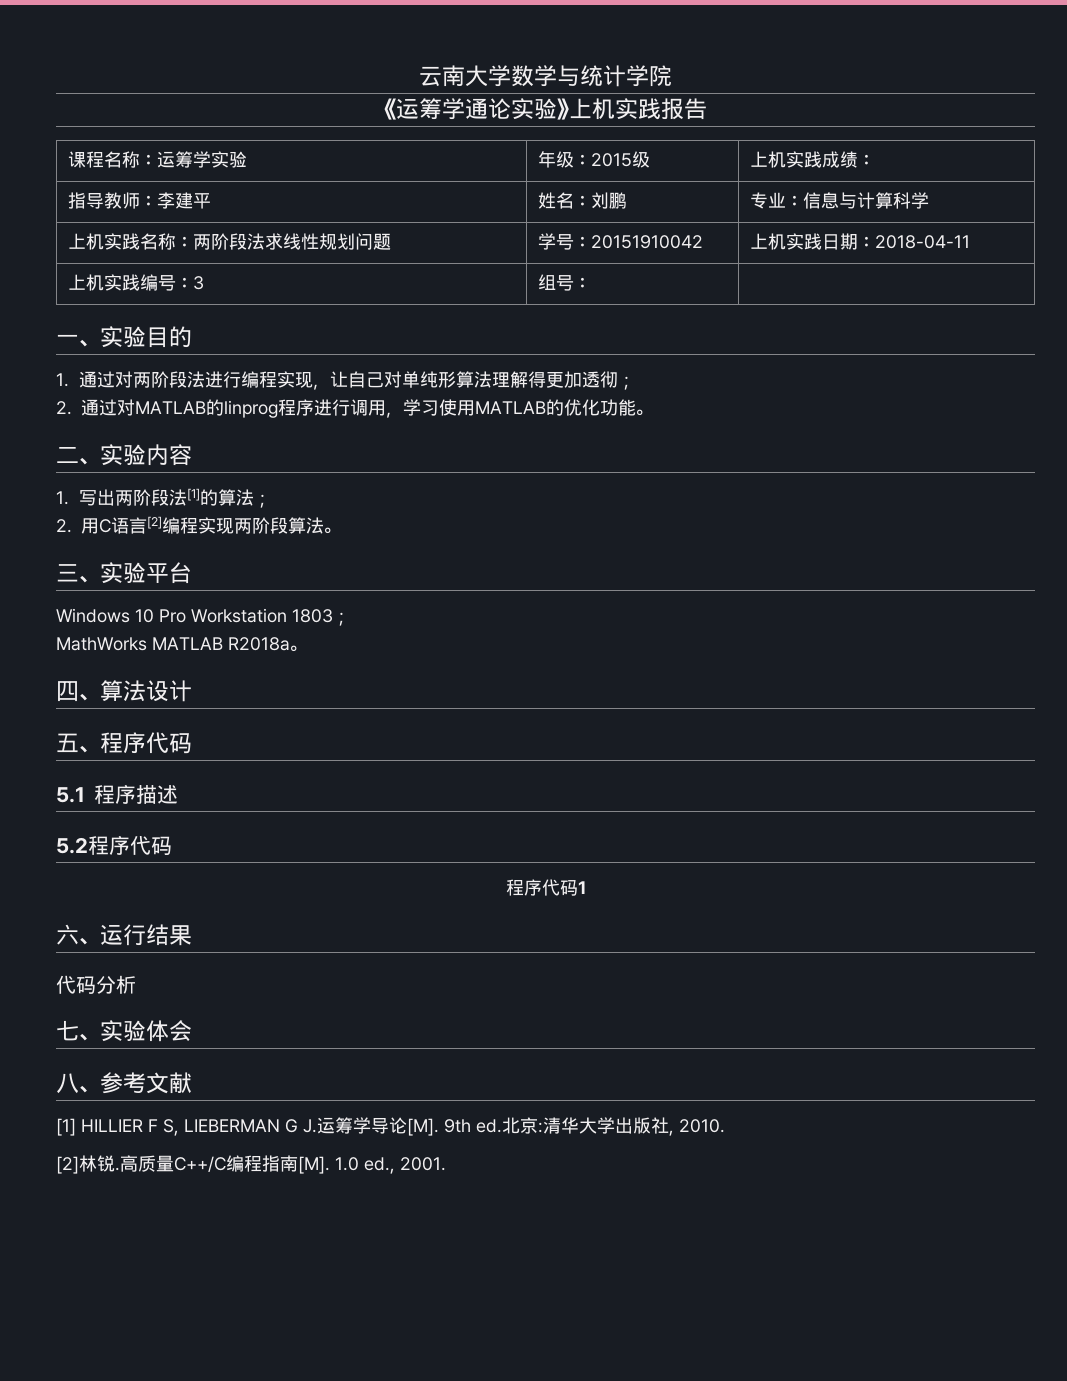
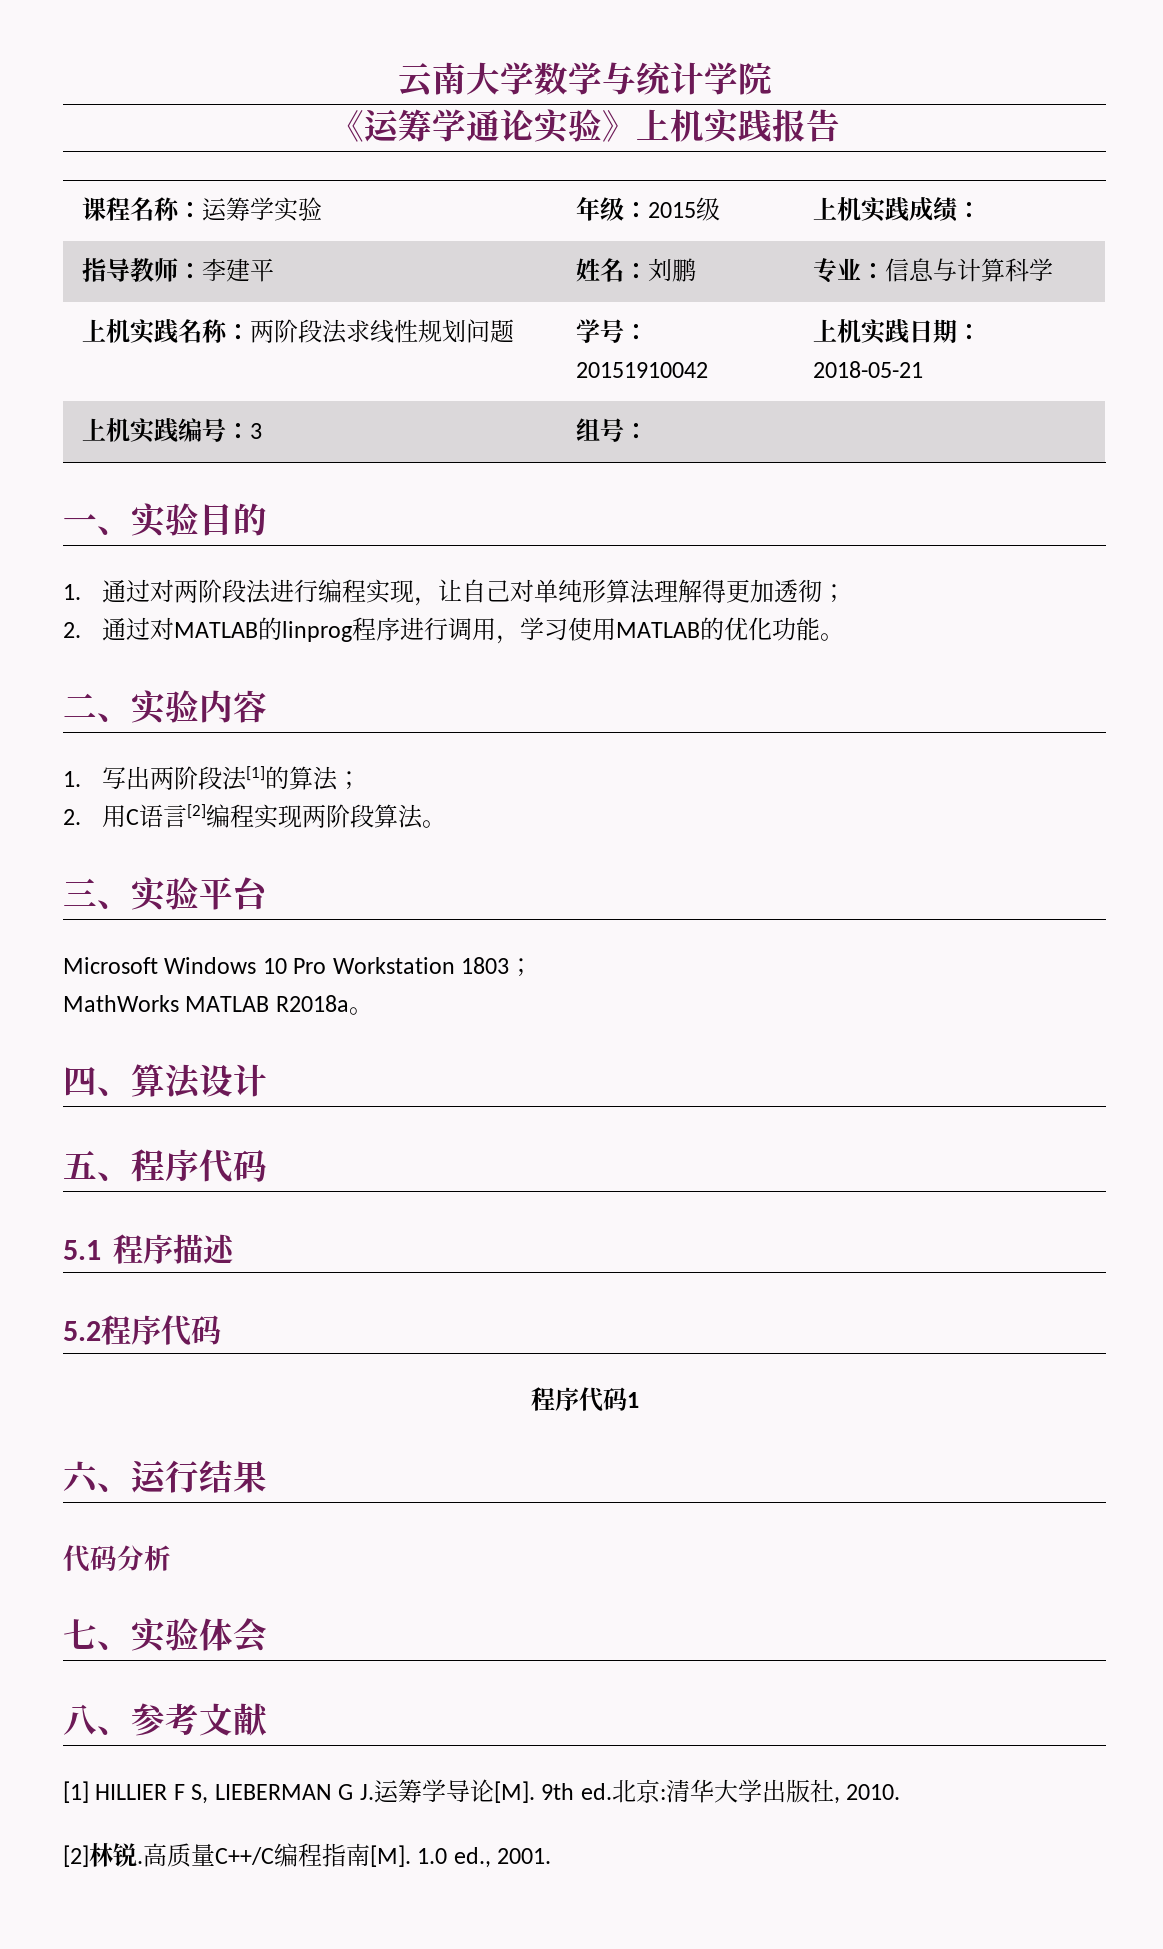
- 上机实践名称：两阶段法求线性规划问题 | 学号：20151910042 | 上机实践日期：2018-04-11
+ 上机实践名称：两阶段法求线性规划问题 | 学号：20151910042 | 上机实践日期：2018-05-21
- Windows 10 Pro Workstation 1803；
+ Microsoft Windows 10 Pro Workstation 1803；

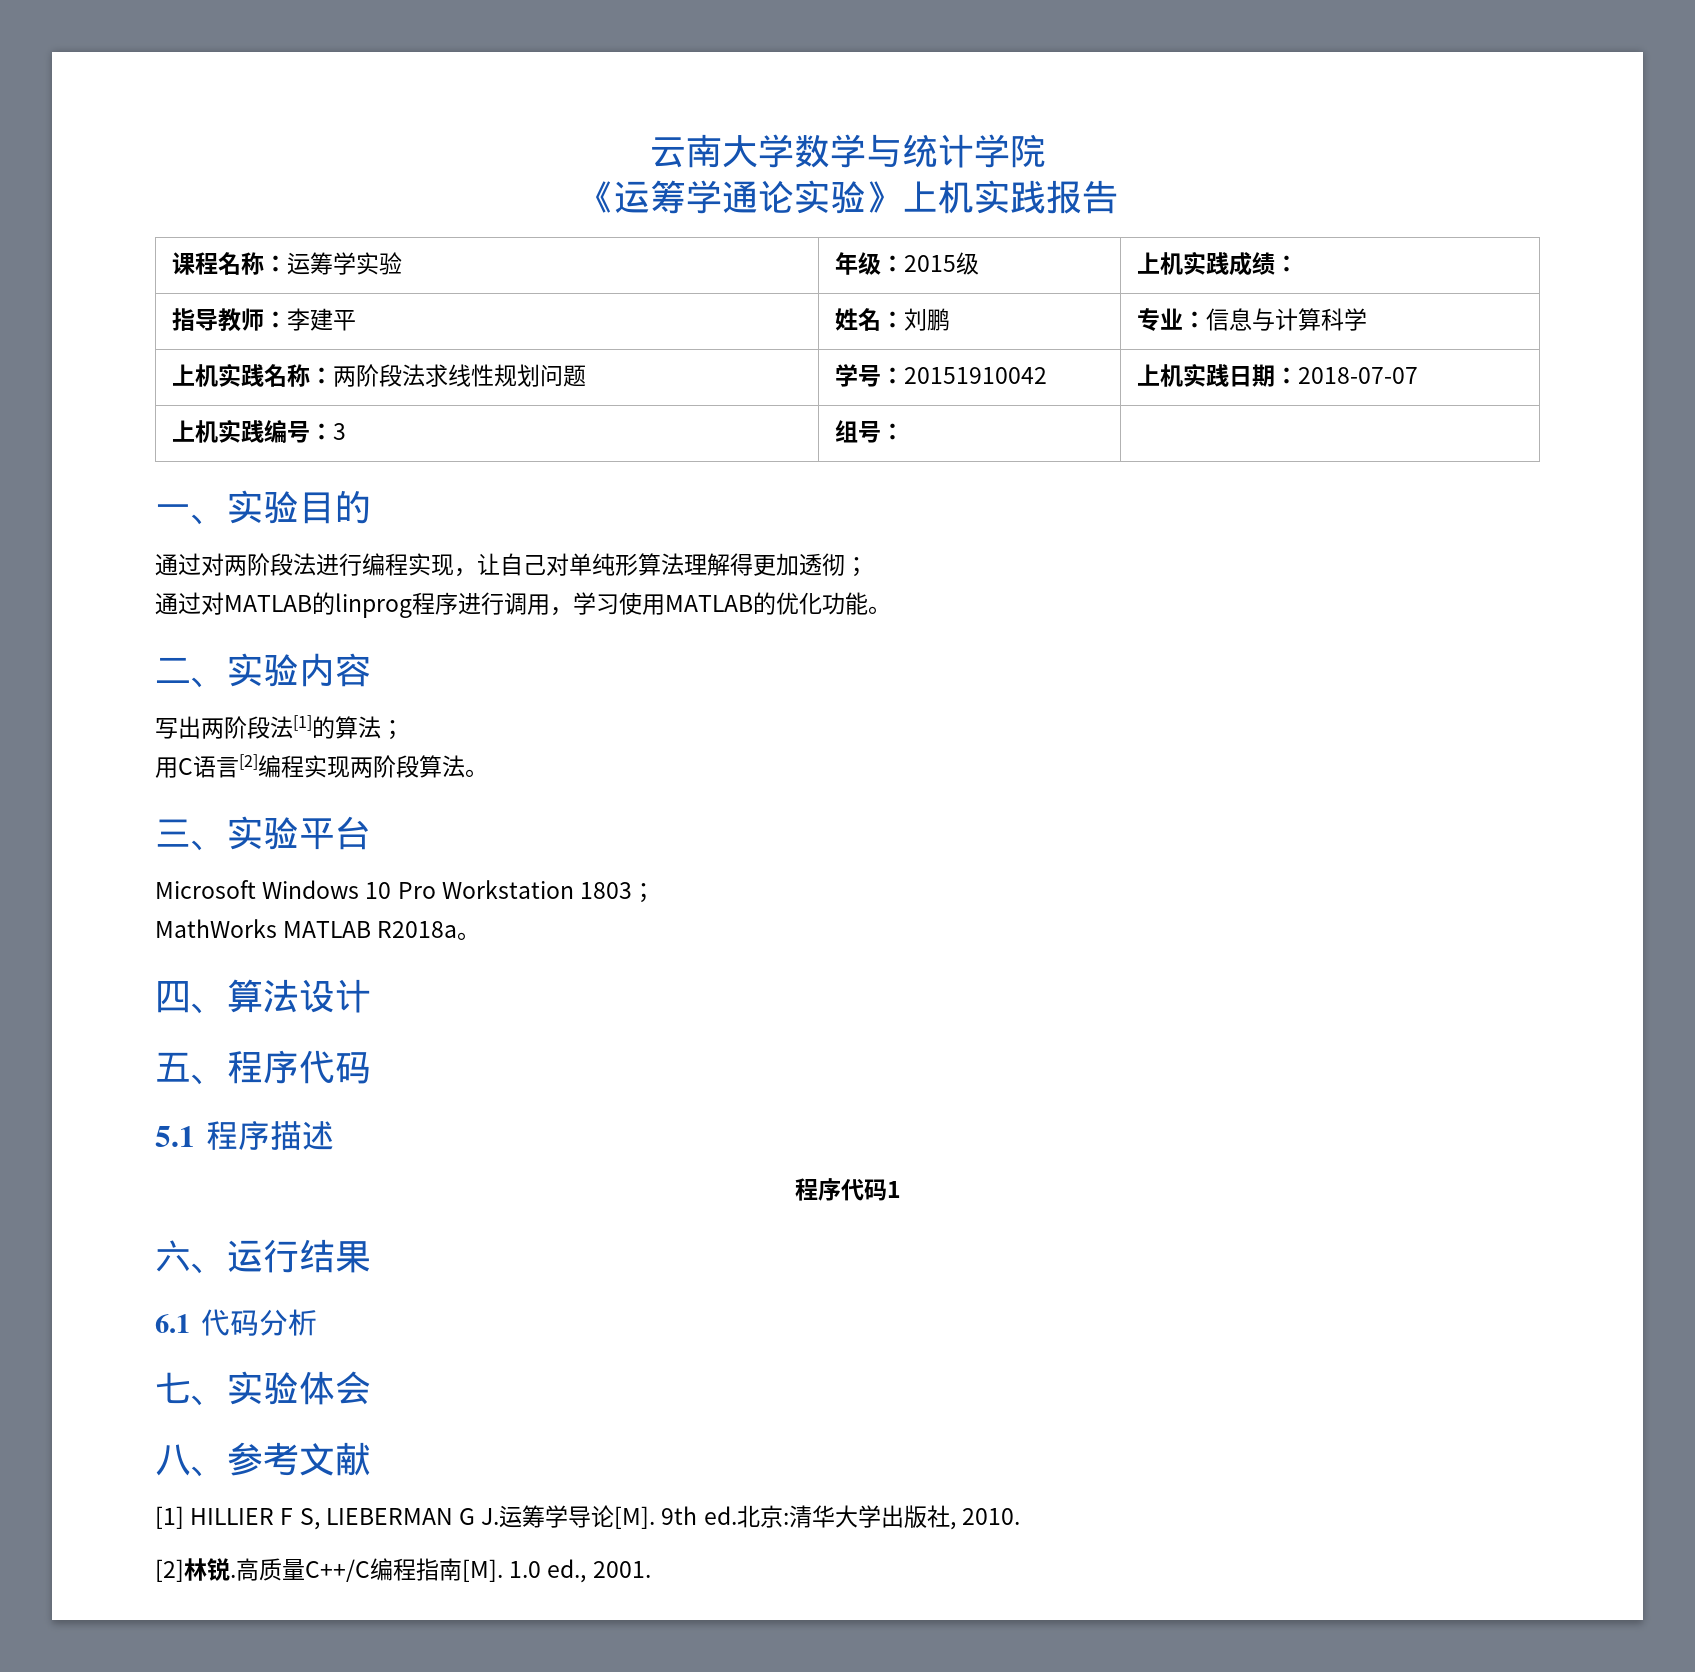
- 上机实践名称：两阶段法求线性规划问题 | 学号：20151910042 | 上机实践日期：2018-05-21
+ 上机实践名称：两阶段法求线性规划问题 | 学号：20151910042 | 上机实践日期：2018-07-07
- 1.通过对两阶段法进行编程实现，让自己对单纯形算法理解得更加透彻；
+ 通过对两阶段法进行编程实现，让自己对单纯形算法理解得更加透彻；
- 2.通过对MATLAB的linprog程序进行调用，学习使用MATLAB的优化功能。
+ 通过对MATLAB的linprog程序进行调用，学习使用MATLAB的优化功能。
- 1.写出两阶段法[1]的算法；
+ 写出两阶段法[1]的算法；
- 2.用C语言[2]编程实现两阶段算法。
+ 用C语言[2]编程实现两阶段算法。
- 5.2程序代码
- 代码分析
+ 6.1代码分析

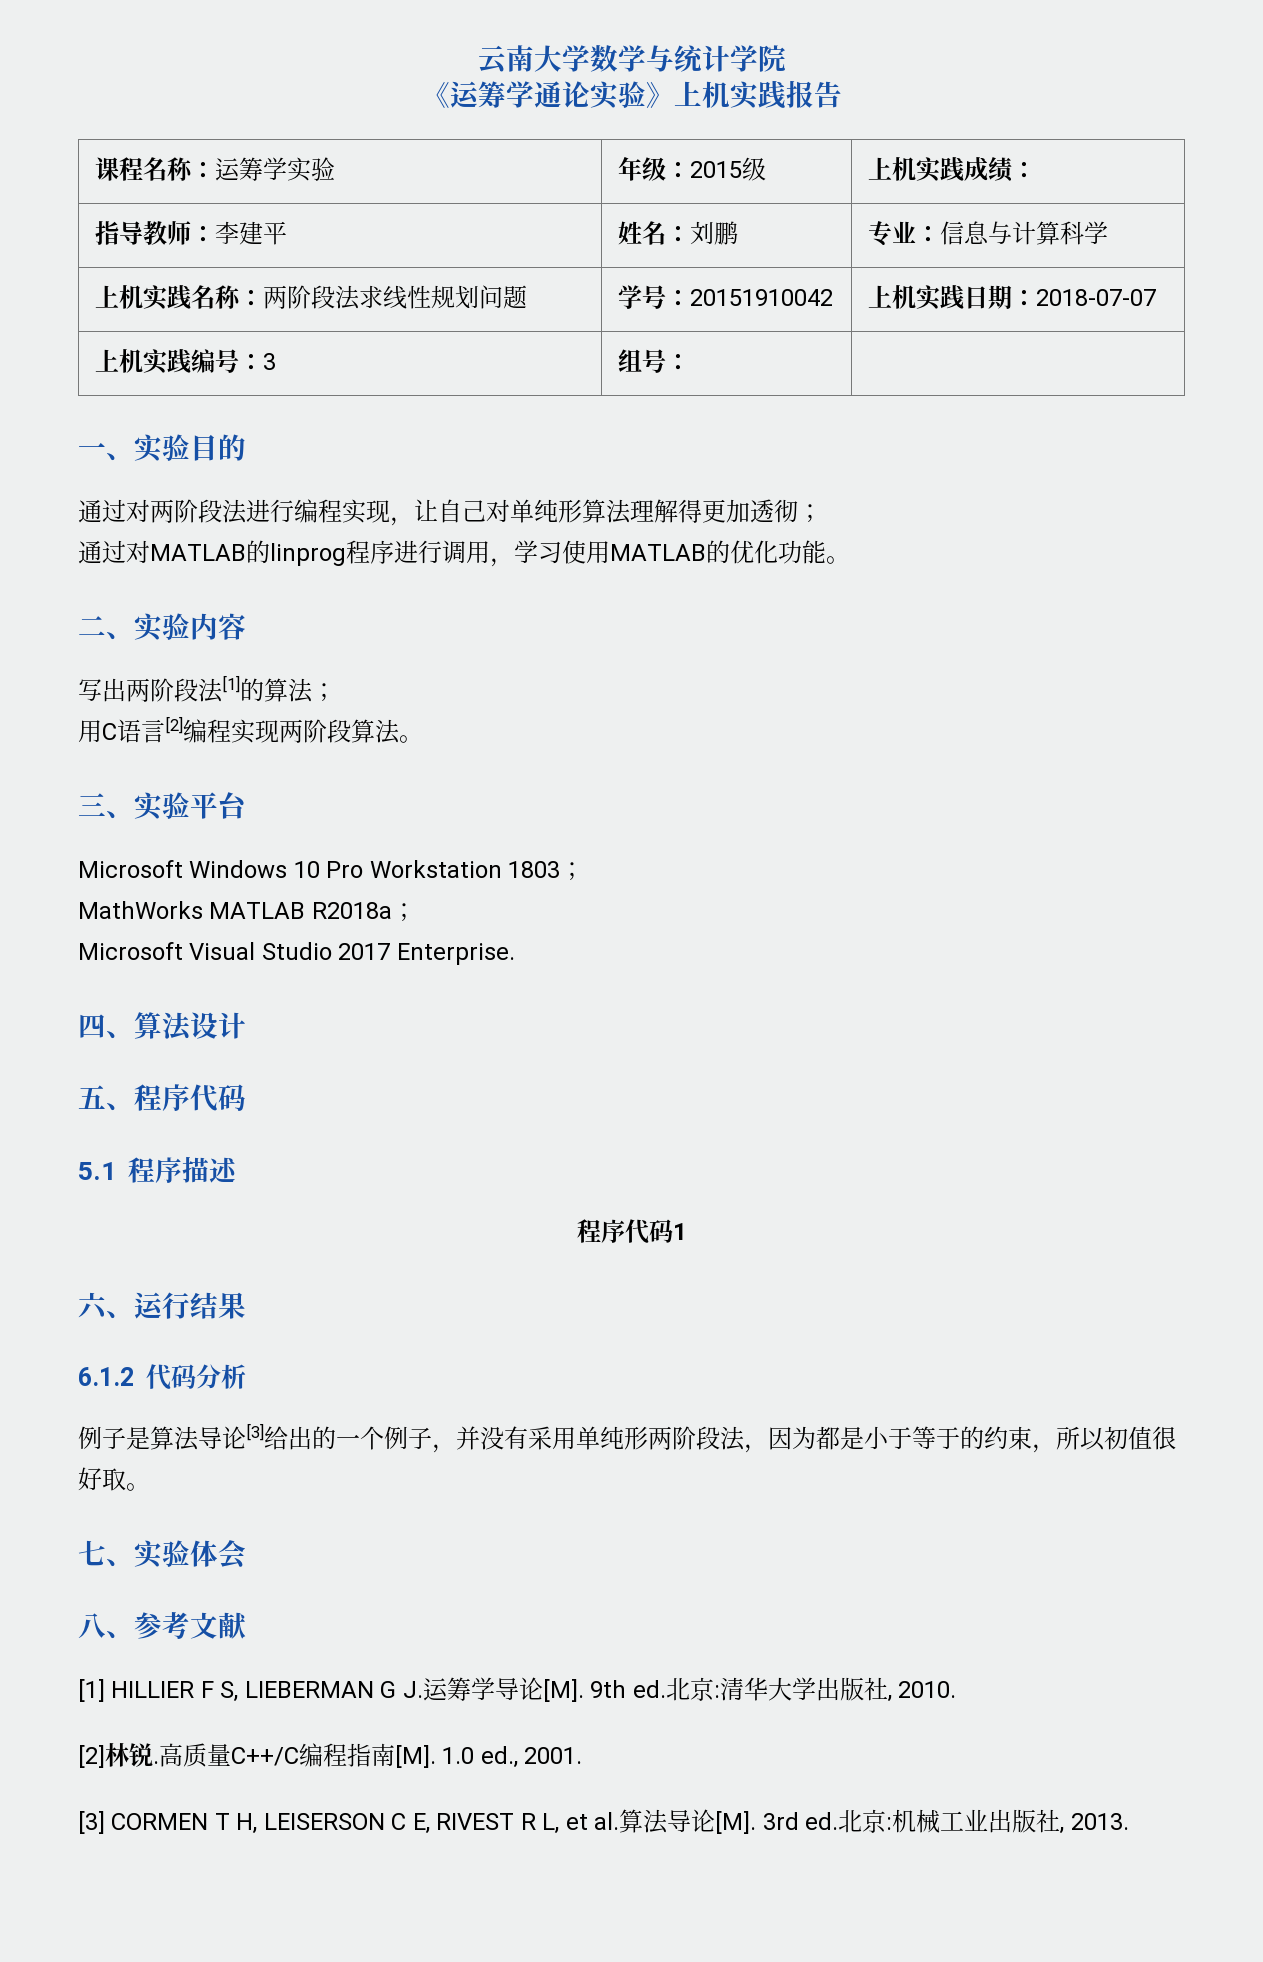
- MathWorks MATLAB R2018a。
+ MathWorks MATLAB R2018a；
+ Microsoft Visual Studio 2017 Enterprise.
- 6.1代码分析
+ 6.1.2代码分析
+ 例子是算法导论[3]给出的一个例子，并没有采用单纯形两阶段法，因为都是小于等于的约束，所以初值很好取。
+ [3] CORMEN T H, LEISERSON C E, RIVEST R L, et al.算法导论[M]. 3rd ed.北京:机械工业出版社, 2013.

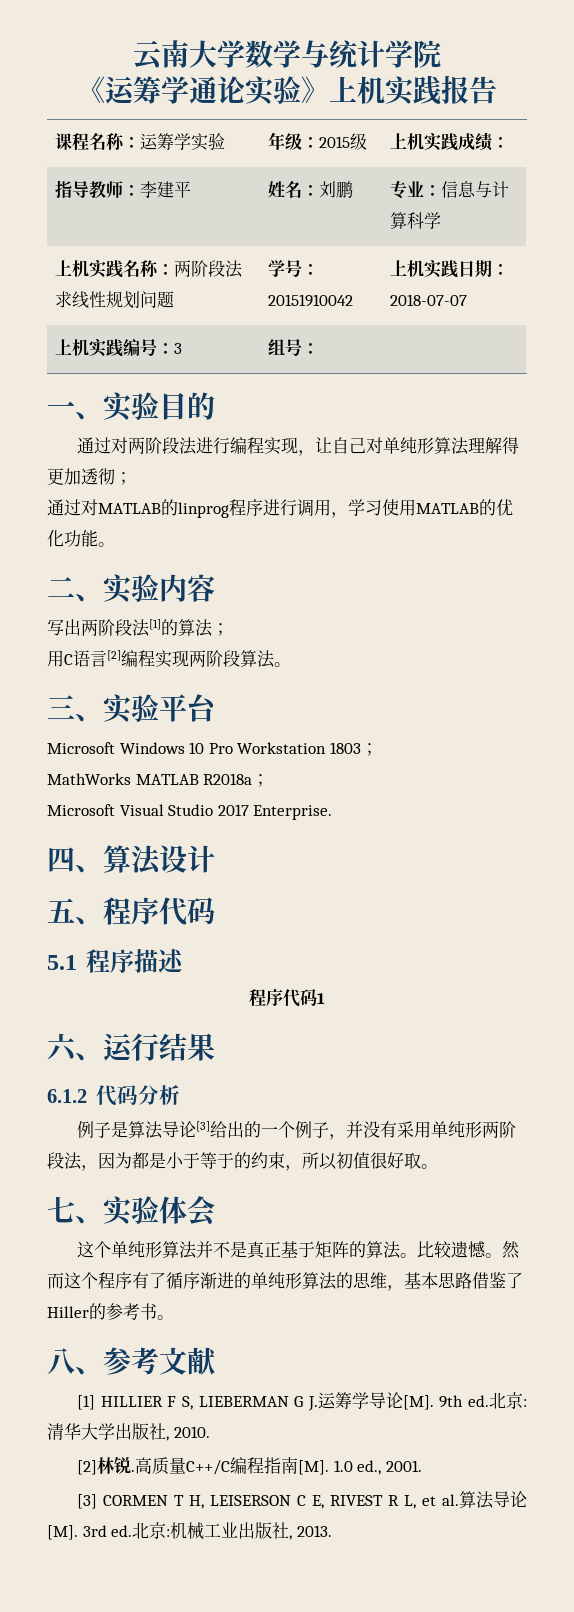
+ 这个单纯形算法并不是真正基于矩阵的算法。比较遗憾。然而这个程序有了循序渐进的单纯形算法的思维，基本思路借鉴了Hiller的参考书。

